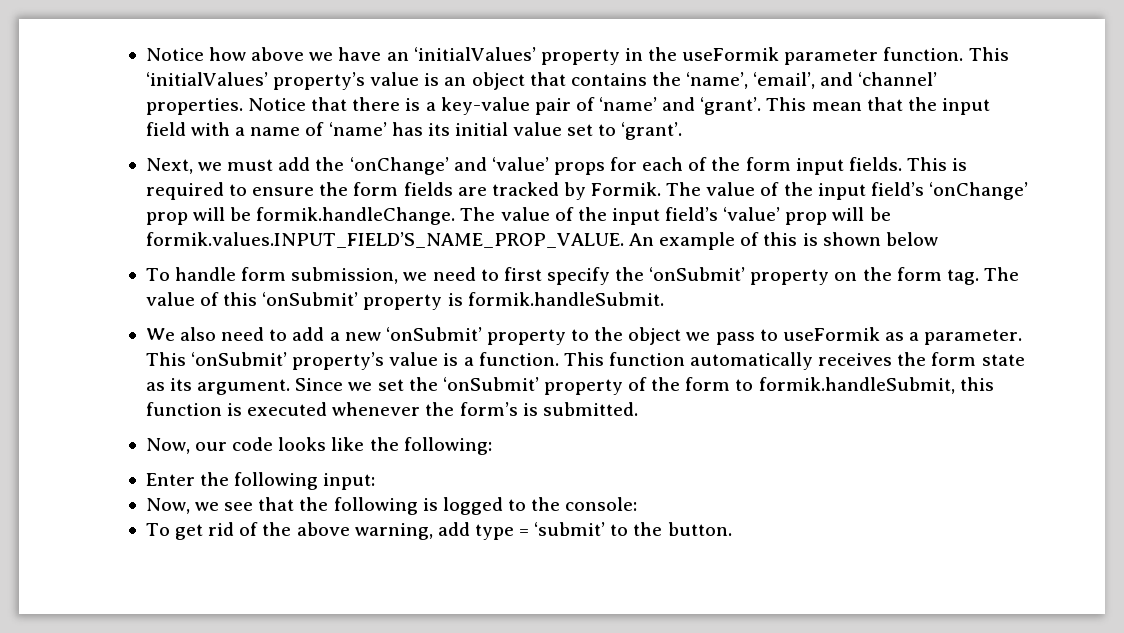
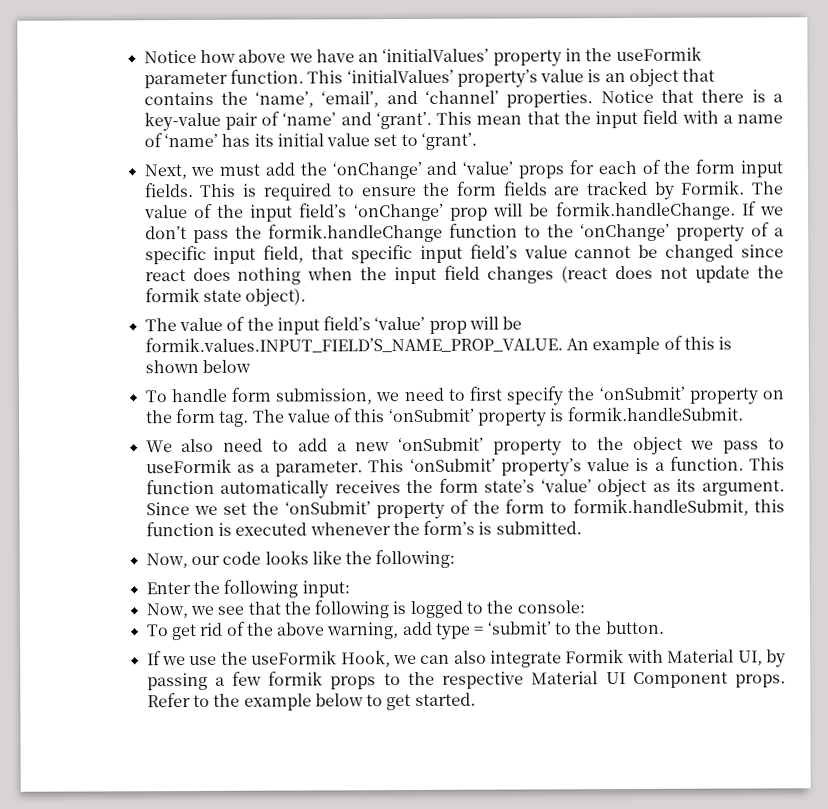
- The value of the input field’s ‘onChange’ prop will be formik.handleChange. The value of the input field’s ‘value’ prop will be formik.values.INPUT_FIELD’S_NAME_PROP_VALUE. An example of this is shown below
+ The value of the input field’s ‘onChange’ prop will be formik.handleChange. If we don’t pass the formik.handleChange function to the ‘onChange’ property of a specific input field, that specific input field’s value cannot be changed since react does nothing when the input field changes (react does not update the formik state object).
+ The value of the input field’s ‘value’ prop will be formik.values.INPUT_FIELD’S_NAME_PROP_VALUE. An example of this is shown below
- This function automatically receives the form state as its argument.
+ This function automatically receives the form state’s ‘value’ object as its argument.
+ If we use the useFormik Hook, we can also integrate Formik with Material UI, by passing a few formik props to the respective Material UI Component props. Refer to the example below to get started.

